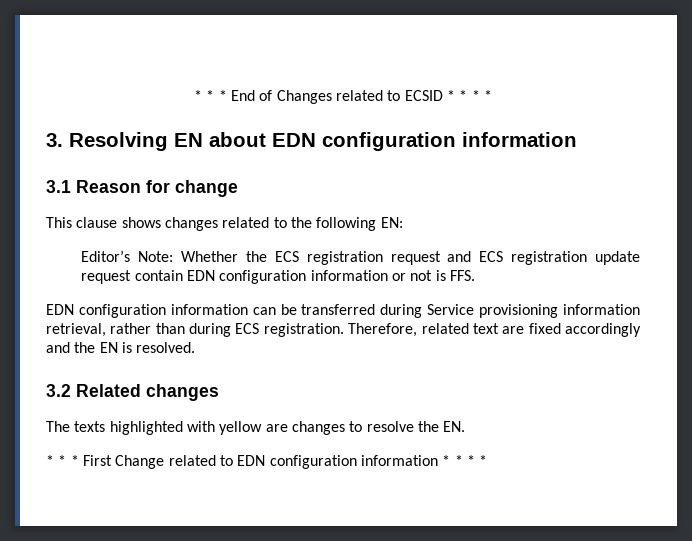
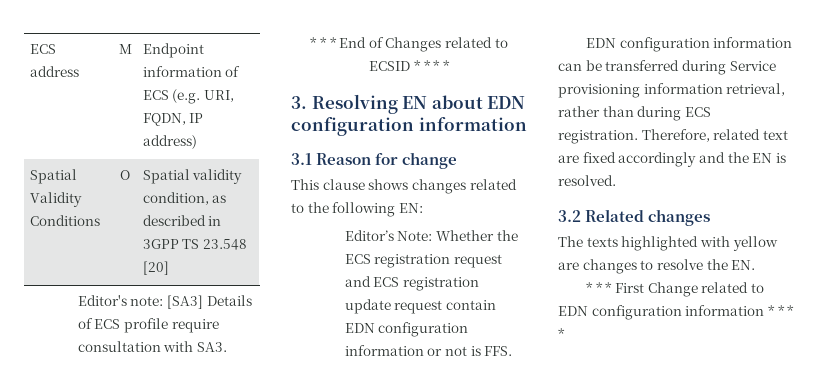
+ ECS address | M | Endpoint information of ECS (e.g. URI, FQDN, IP address)
+ Spatial Validity Conditions | O | Spatial validity condition, as described in 3GPP TS 23.548 [20]
+ Editor's note: [SA3] Details of ECS profile require consultation with SA3.

